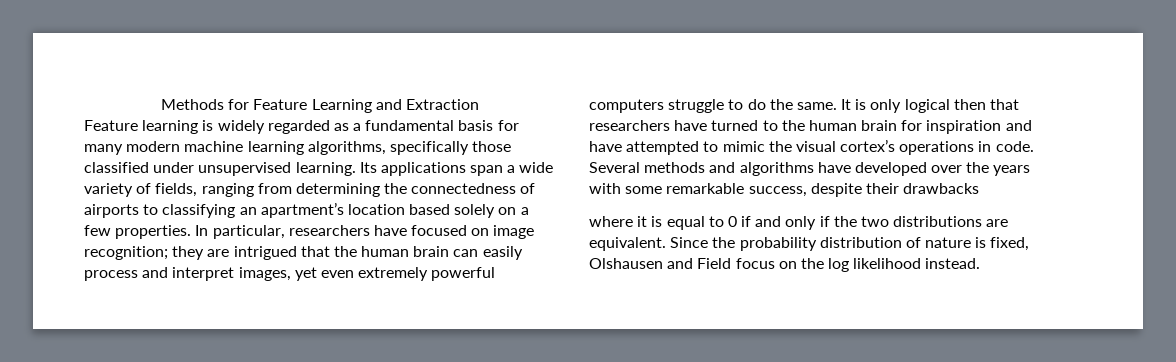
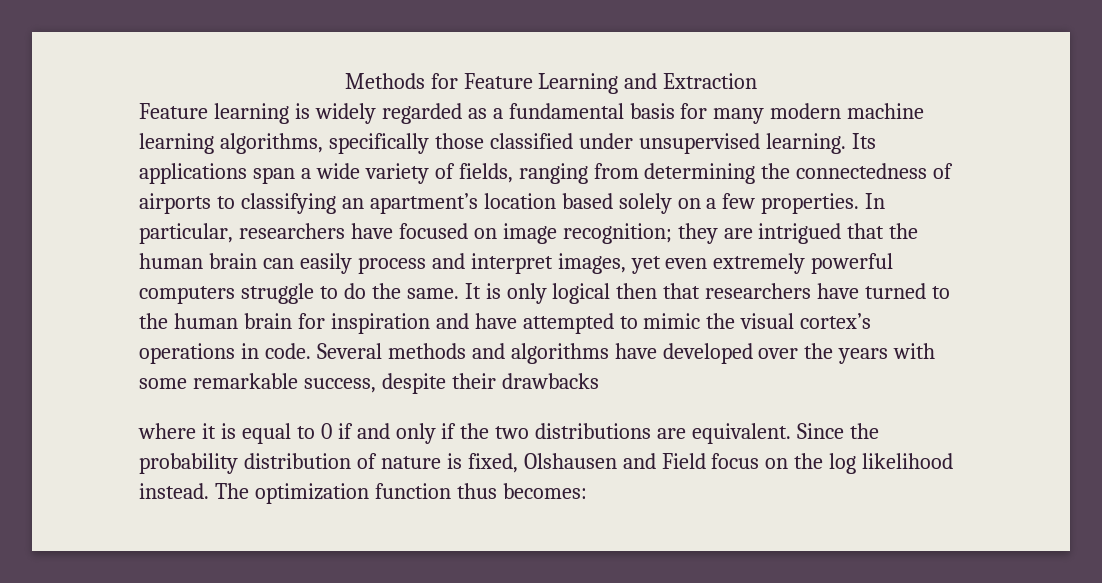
+ The optimization function thus becomes:

